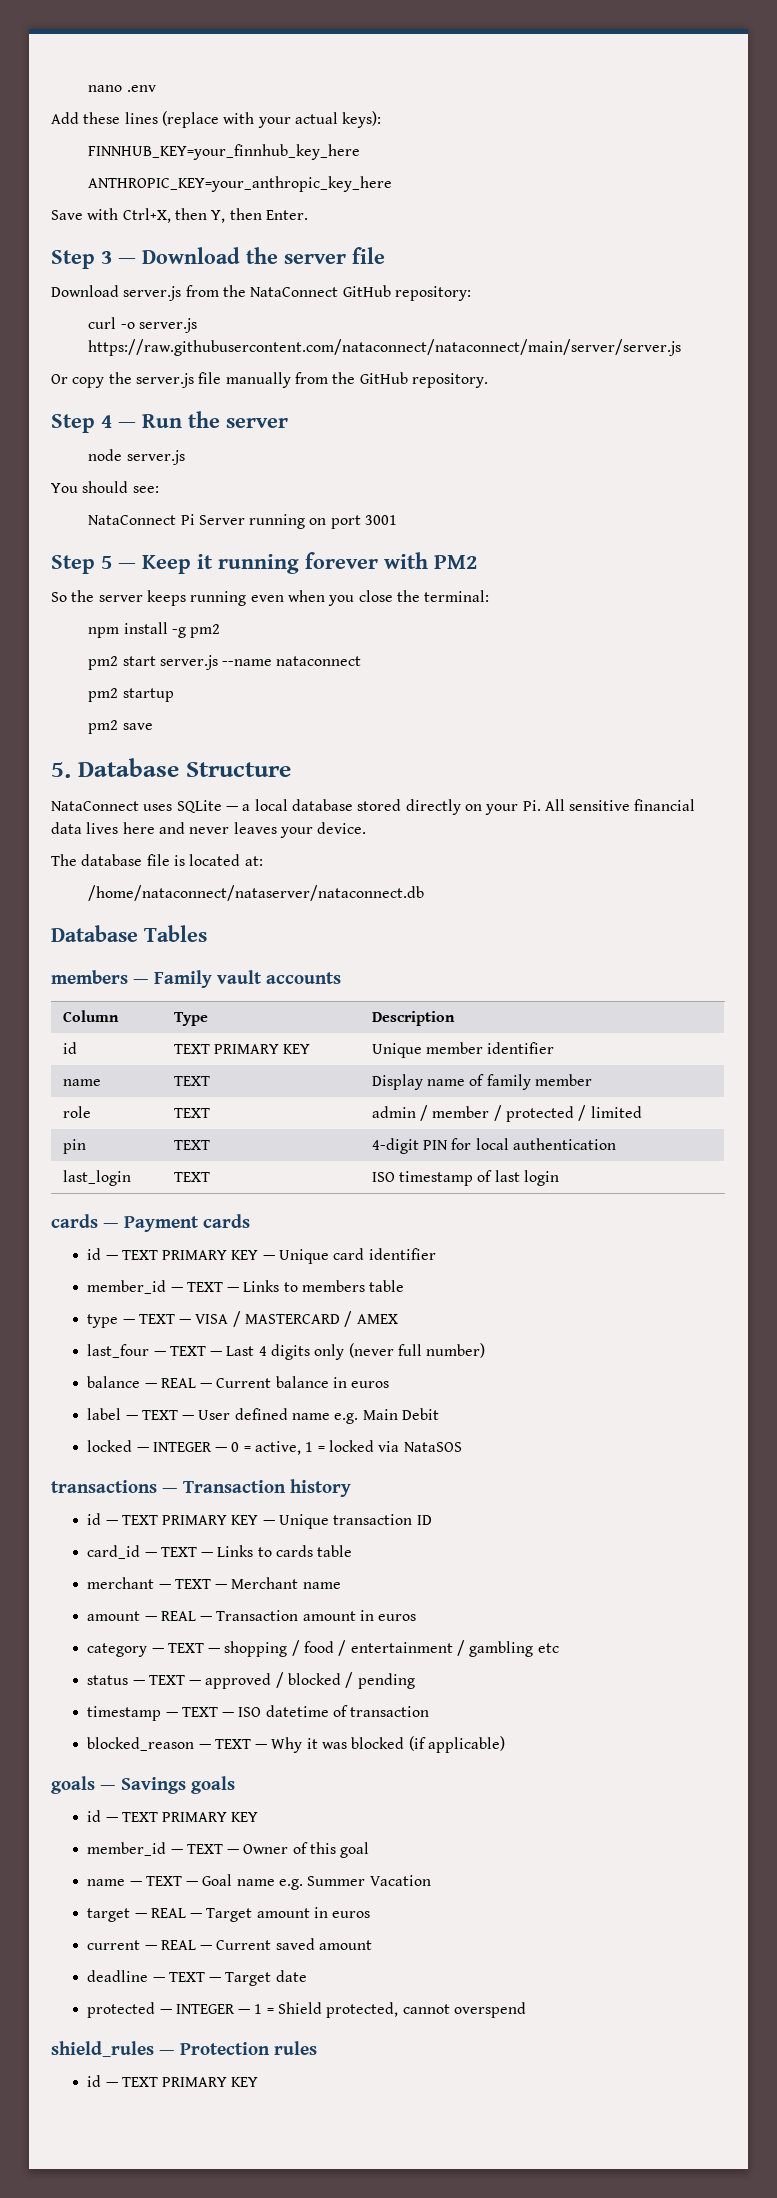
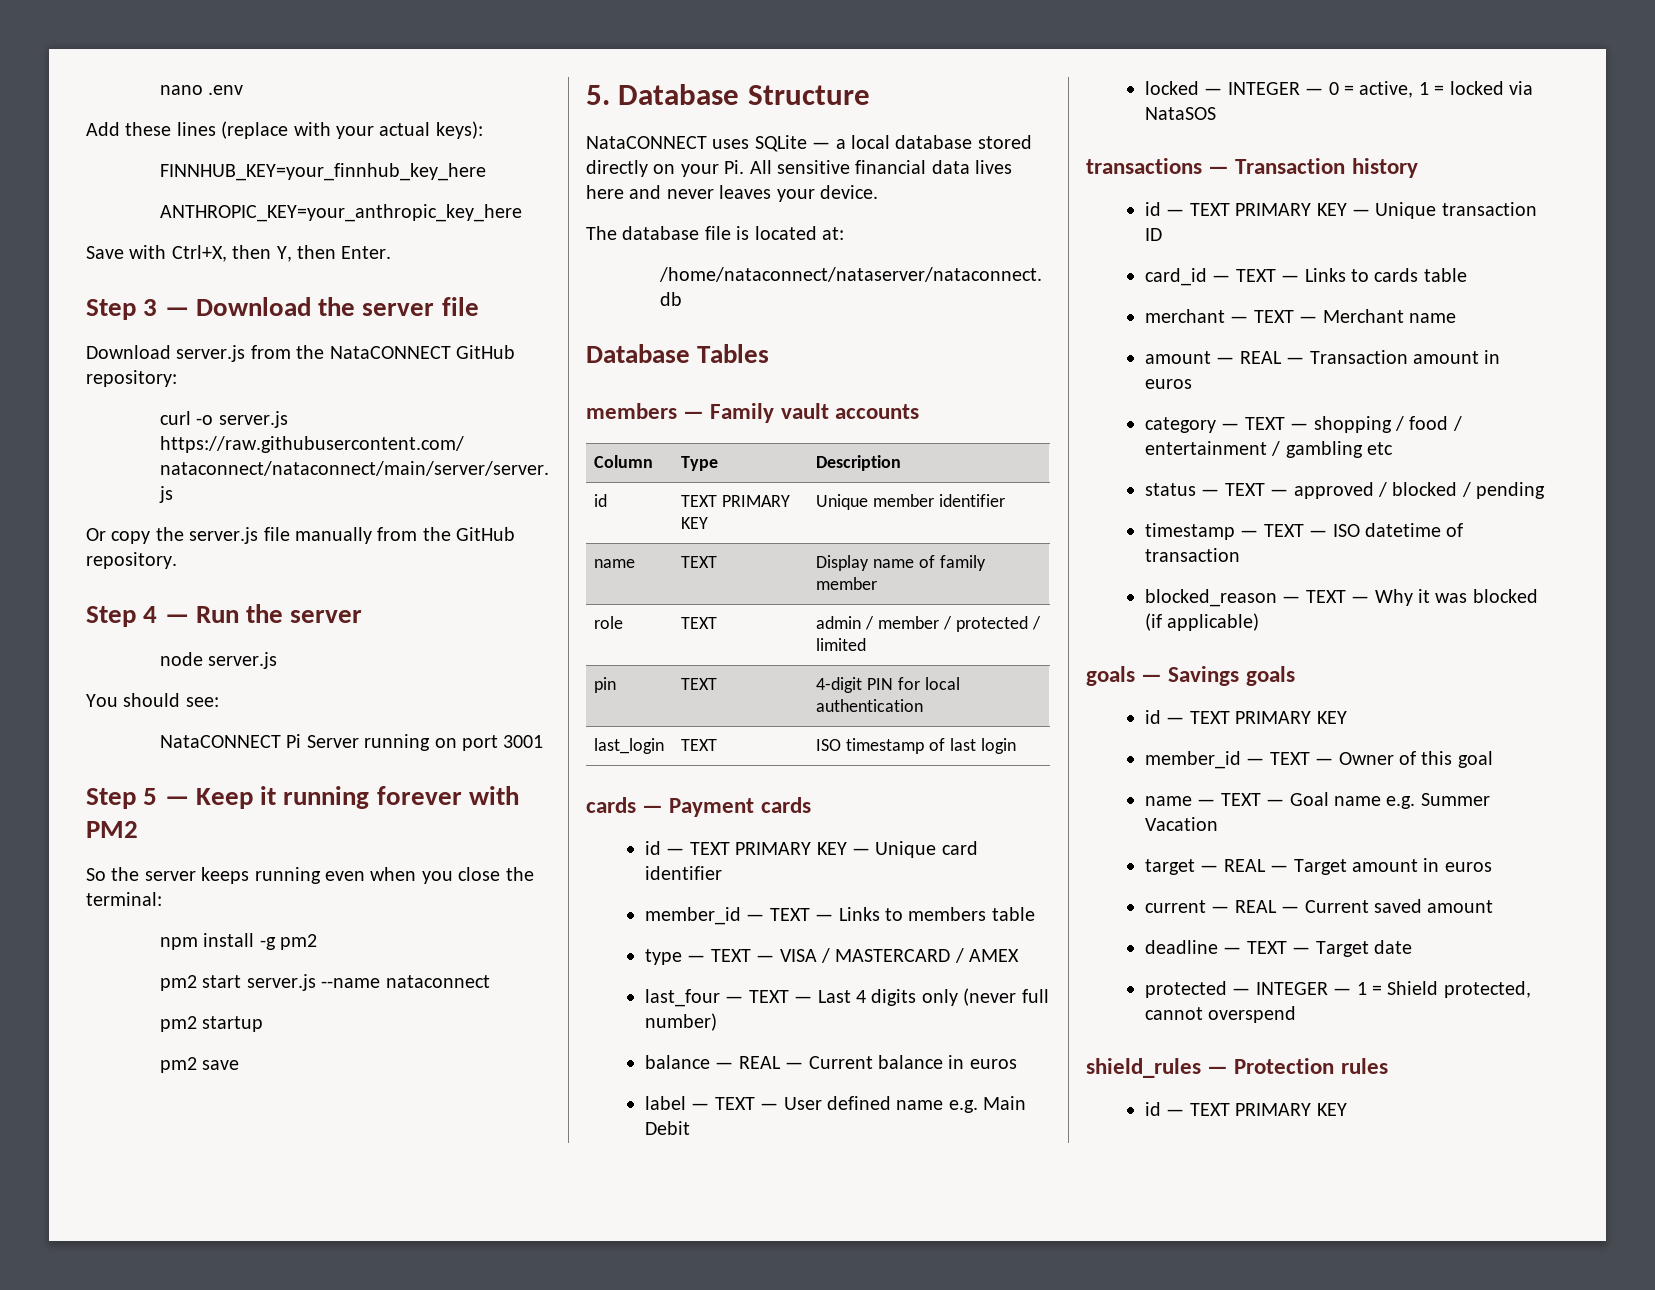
- Download server.js from the NataConnect GitHub repository:
+ Download server.js from the NataCONNECT GitHub repository:
- NataConnect Pi Server running on port 3001
+ NataCONNECT Pi Server running on port 3001
- NataConnect uses SQLite — a local database stored directly on your Pi. All sensitive financial data lives here and never leaves your device.
+ NataCONNECT uses SQLite — a local database stored directly on your Pi. All sensitive financial data lives here and never leaves your device.

